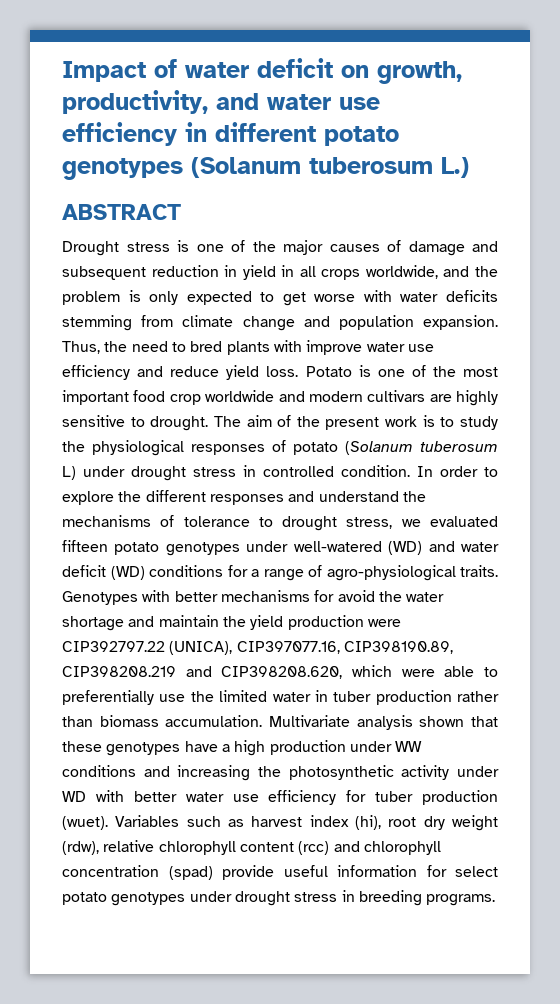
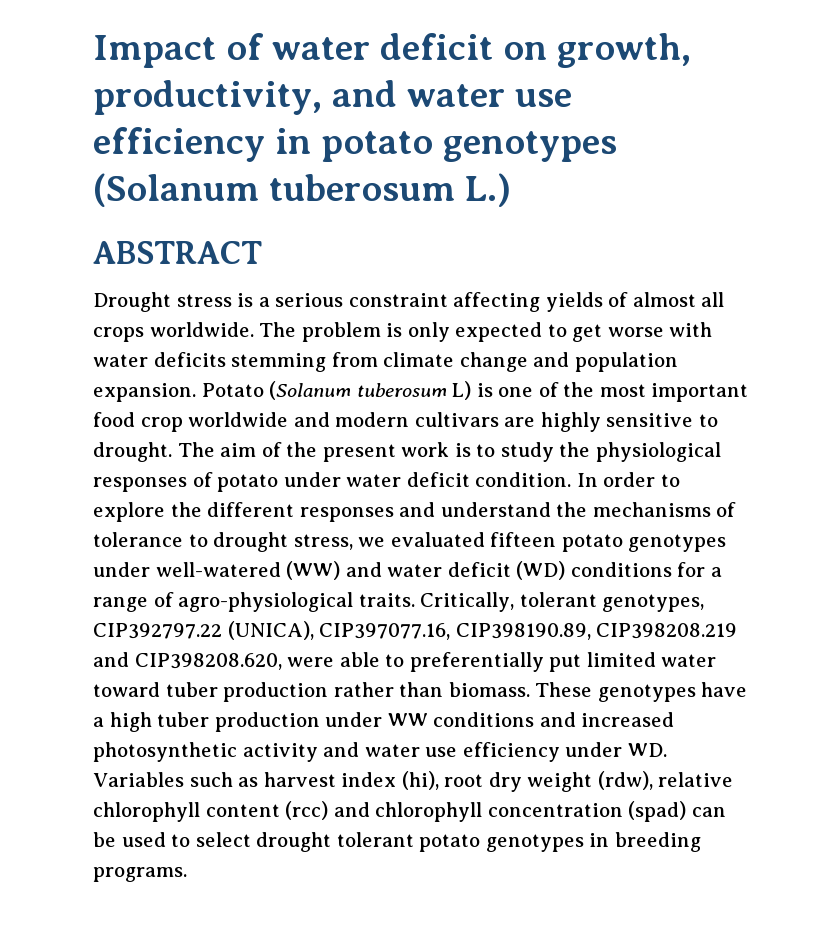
- Impact of water deficit on growth, productivity, and water use efficiency in different potato genotypes (Solanum tuberosum L.)
+ Impact of water deficit on growth, productivity, and water use efficiency in potato genotypes (Solanum tuberosum L.)
- Drought stress is one of the major causes of damage and subsequent reduction in yield in all crops worldwide, and the problem is only expected to get worse with water deficits stemming from climate change and population expansion.
+ Drought stress is a serious constraint affecting yields of almost all crops worldwide. The problem is only expected to get worse with water deficits stemming from climate change and population expansion.
- Thus, the need to bred plants with improve water use efficiency and reduce yield loss. Potato is one of the most important food crop worldwide and modern cultivars are highly sensitive to drought.
+ Potato (Solanum tuberosum L) is one of the most important food crop worldwide and modern cultivars are highly sensitive to drought.
- The aim of the present work is to study the physiological responses of potato (Solanum tuberosum L) under drought stress in controlled condition.
+ The aim of the present work is to study the physiological responses of potato under water deficit condition.
- In order to explore the different responses and understand the mechanisms of tolerance to drought stress, we evaluated fifteen potato genotypes under well-watered (WD) and water deficit (WD) conditions for a range of agro-physiological traits.
+ In order to explore the different responses and understand the mechanisms of tolerance to drought stress, we evaluated fifteen potato genotypes under well-watered (WW) and water deficit (WD) conditions for a range of agro-physiological traits.
- Genotypes with better mechanisms for avoid the water shortage and maintain the yield production were CIP392797.22 (UNICA), CIP397077.16, CIP398190.89, CIP398208.219 and CIP398208.620, which were able to preferentially use the limited water in tuber production rather than biomass accumulation. Multivariate analysis shown that these genotypes have a high production under WW conditions and increasing the photosynthetic activity under WD with better water use efficiency for tuber production (wuet). Variables such as harvest index (hi), root dry weight (rdw), relative chlorophyll content (rcc) and chlorophyll concentration (spad) provide useful information for select potato genotypes under drought stress in breeding programs.
+ Critically, tolerant genotypes, CIP392797.22 (UNICA), CIP397077.16, CIP398190.89, CIP398208.219 and CIP398208.620, were able to preferentially put limited water toward tuber production rather than biomass. These genotypes have a high tuber production under WW conditions and increased photosynthetic activity and water use efficiency under WD. Variables such as harvest index (hi), root dry weight (rdw), relative chlorophyll content (rcc) and chlorophyll concentration (spad) can be used to select drought tolerant potato genotypes in breeding programs.

